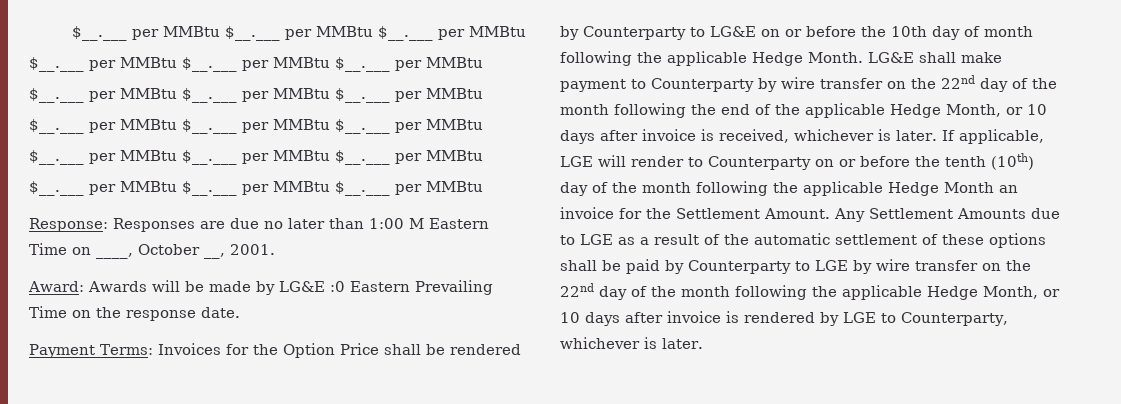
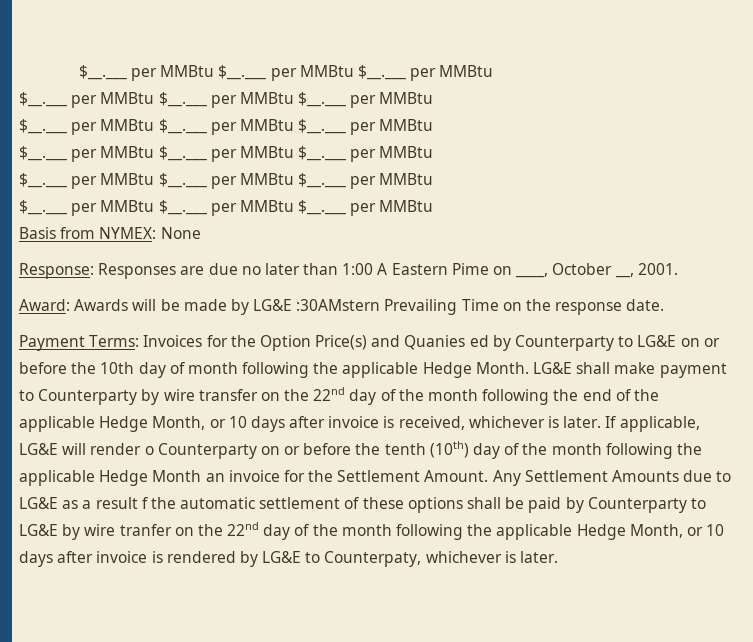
+ Basis from NYMEX: None
- Response: Responses are due no later than 1:00 M Eastern Time on ____, October __, 2001.
+ Response: Responses are due no later than 1:00 A Eastern Pime on ____, October __, 2001.
- Award: Awards will be made by LG&E :0 Eastern Prevailing Time on the response date.
+ Award: Awards will be made by LG&E :30AMstern Prevailing Time on the response date.
- Payment Terms: Invoices for the Option Price shall be rendered by Counterparty to LG&E on or before the 10th day of month following the applicable Hedge Month.
+ Payment Terms: Invoices for the Option Price(s) and Quanies ed by Counterparty to LG&E on or before the 10th day of month following the applicable Hedge Month.
- If applicable, LGE will render to Counterparty on or before the tenth (10th) day of the month following the applicable Hedge Month an invoice for the Settlement Amount.
+ If applicable, LG&E will render o Counterparty on or before the tenth (10th) day of the month following the applicable Hedge Month an invoice for the Settlement Amount.
- Any Settlement Amounts due to LGE as a result of the automatic settlement of these options shall be paid by Counterparty to LGE by wire transfer on the 22nd day of the month following the applicable Hedge Month, or 10 days after invoice is rendered by LGE to Counterparty, whichever is later.
+ Any Settlement Amounts due to LG&E as a result f the automatic settlement of these options shall be paid by Counterparty to LG&E by wire tranfer on the 22nd day of the month following the applicable Hedge Month, or 10 days after invoice is rendered by LG&E to Counterpaty, whichever is later.

